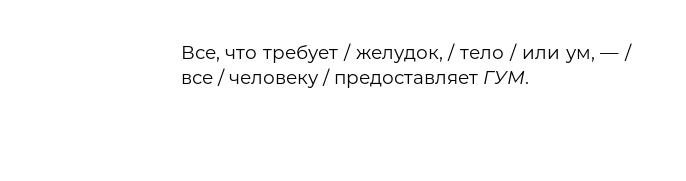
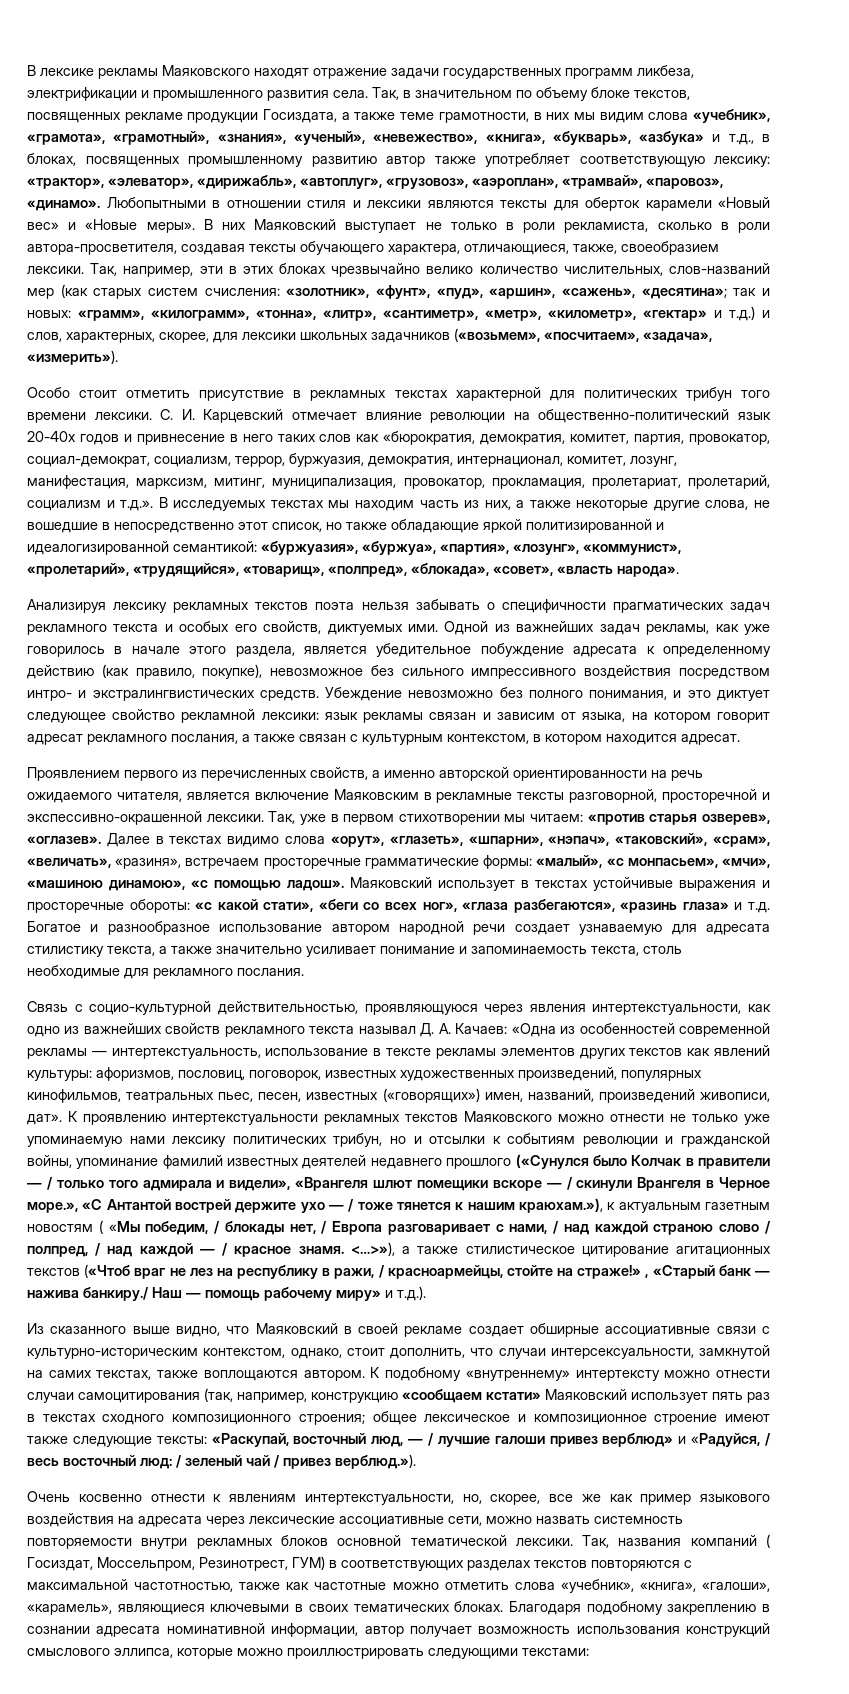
- Все, что требует / желудок, / тело / или ум, — / все / человеку / предоставляет ГУМ.
+ В лексике рекламы Маяковского находят отражение задачи государственных программ ликбеза, электрификации и промышленного развития села. Так, в значительном по объему блоке текстов, посвященных рекламе продукции Госиздата, а также теме грамотности, в них мы видим слова «учебник», «грамота», «грамотный», «знания», «ученый», «невежество», «книга», «букварь», «азбука» и т.д., в блоках, посвященных промышленному развитию автор также употребляет соответствующую лексику: «трактор», «элеватор», «дирижабль», «автоплуг», «грузовоз», «аэроплан», «трамвай», «паровоз», «динамо». Любопытными в отношении стиля и лексики являются тексты для оберток карамели «Новый вес» и «Новые меры». В них Маяковский выступает не только в роли рекламиста, сколько в роли автора-просветителя, создавая тексты обучающего характера, отличающиеся, также, своеобразием лексики. Так, например, эти в этих блоках чрезвычайно велико количество числительных, слов-названий мер (как старых систем счисления: «золотник», «фунт», «пуд», «аршин», «сажень», «десятина»; так и новых: «грамм», «килограмм», «тонна», «литр», «сантиметр», «метр», «километр», «гектар» и т.д.) и слов, характерных, скорее, для лексики школьных задачников («возьмем», «посчитаем», «задача», «измерить»).
+ Особо стоит отметить присутствие в рекламных текстах характерной для политических трибун того времени лексики. С. И. Карцевский отмечает влияние революции на общественно-политический язык 20-40х годов и привнесение в него таких слов как «бюрократия, демократия, комитет, партия, провокатор, социал-демократ, социализм, террор, буржуазия, демократия, интернационал, комитет, лозунг, манифестация, марксизм, митинг, муниципализация, провокатор, прокламация, пролетариат, пролетарий, социализм и т.д.». В исследуемых текстах мы находим часть из них, а также некоторые другие слова, не вошедшие в непосредственно этот список, но также обладающие яркой политизированной и идеалогизированной семантикой: «буржуазия», «буржуа», «партия», «лозунг», «коммунист», «пролетарий», «трудящийся», «товарищ», «полпред», «блокада», «совет», «власть народа».
+ Анализируя лексику рекламных текстов поэта нельзя забывать о специфичности прагматических задач рекламного текста и особых его свойств, диктуемых ими. Одной из важнейших задач рекламы, как уже говорилось в начале этого раздела, является убедительное побуждение адресата к определенному действию (как правило, покупке), невозможное без сильного импрессивного воздействия посредством интро- и экстралингвистических средств. Убеждение невозможно без полного понимания, и это диктует следующее свойство рекламной лексики: язык рекламы связан и зависим от языка, на котором говорит адресат рекламного послания, а также связан с культурным контекстом, в котором находится адресат.
+ Проявлением первого из перечисленных свойств, а именно авторской ориентированности на речь ожидаемого читателя, является включение Маяковским в рекламные тексты разговорной, просторечной и экспессивно-окрашенной лексики. Так, уже в первом стихотворении мы читаем: «против старья озверев», «оглазев». Далее в текстах видимо слова «орут», «глазеть», «шпарни», «нэпач», «таковский», «срам», «величать», «разиня», встречаем просторечные грамматические формы: «малый», «с монпасьем», «мчи», «машиною динамою», «с помощью ладош». Маяковский использует в текстах устойчивые выражения и просторечные обороты: «с какой стати», «беги со всех ног», «глаза разбегаются», «разинь глаза» и т.д. Богатое и разнообразное использование автором народной речи создает узнаваемую для адресата стилистику текста, а также значительно усиливает понимание и запоминаемость текста, столь необходимые для рекламного послания.
+ Связь с социо-культурной действительностью, проявляющуюся через явления интертекстуальности, как одно из важнейших свойств рекламного текста называл Д. А. Качаев: «Одна из особенностей современной рекламы ― интертекстуальность, использование в тексте рекламы элементов других текстов как явлений культуры: афоризмов, пословиц, поговорок, известных художественных произведений, популярных кинофильмов, театральных пьес, песен, известных («говорящих») имен, названий, произведений живописи, дат». К проявлению интертекстуальности рекламных текстов Маяковского можно отнести не только уже упоминаемую нами лексику политических трибун, но и отсылки к событиям революции и гражданской войны, упоминание фамилий известных деятелей недавнего прошлого («Сунулся было Колчак в правители — / только того адмирала и видели», «Врангеля шлют помещики вскоре — / скинули Врангеля в Черное море.», «С Антантой вострей держите ухо — / тоже тянется к нашим краюхам.»), к актуальным газетным новостям ( «Мы победим, / блокады нет, / Европа разговаривает с нами, / над каждой страною слово / полпред, / над каждой — / красное знамя. <…>»), а также стилистическое цитирование агитационных текстов («Чтоб враг не лез на республику в ражи, / красноармейцы, стойте на страже!» , «Старый банк — нажива банкиру./ Наш — помощь рабочему миру» и т.д.).
+ Из сказанного выше видно, что Маяковский в своей рекламе создает обширные ассоциативные связи с культурно-историческим контекстом, однако, стоит дополнить, что случаи интерсексуальности, замкнутой на самих текстах, также воплощаются автором. К подобному «внутреннему» интертексту можно отнести случаи самоцитирования (так, например, конструкцию «сообщаем кстати» Маяковский использует пять раз в текстах сходного композиционного строения; общее лексическое и композиционное строение имеют также следующие тексты: «Раскупай, восточный люд, — / лучшие галоши привез верблюд» и «Радуйся, / весь восточный люд: / зеленый чай / привез верблюд.»).
+ Очень косвенно отнести к явлениям интертекстуальности, но, скорее, все же как пример языкового воздействия на адресата через лексические ассоциативные сети, можно назвать системность повторяемости внутри рекламных блоков основной тематической лексики. Так, названия компаний ( Госиздат, Моссельпром, Резинотрест, ГУМ) в соответствующих разделах текстов повторяются с максимальной частотностью, также как частотные можно отметить слова «учебник», «книга», «галоши», «карамель», являющиеся ключевыми в своих тематических блоках. Благодаря подобному закреплению в сознании адресата номинативной информации, автор получает возможность использования конструкций смыслового эллипса, которые можно проиллюстрировать следующими текстами:

